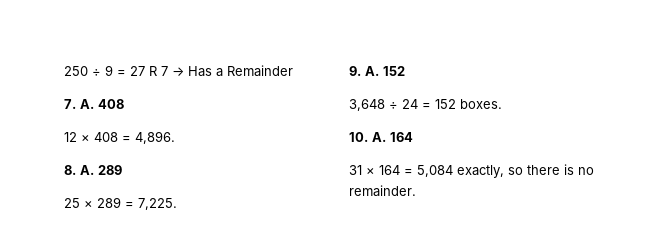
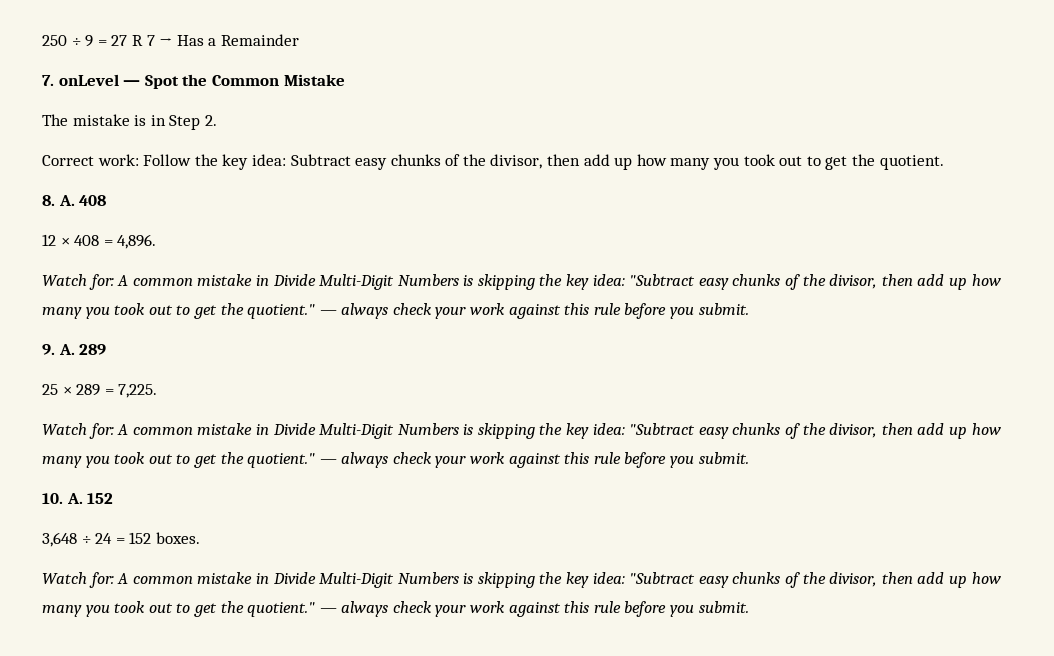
- 7. A. 408
+ 7. onLevel — Spot the Common Mistake
+ The mistake is in Step 2.
+ Correct work: Follow the key idea: Subtract easy chunks of the divisor, then add up how many you took out to get the quotient.
+ 8. A. 408
  12 × 408 = 4,896.
- 8. A. 289
+ Watch for: A common mistake in Divide Multi-Digit Numbers is skipping the key idea: "Subtract easy chunks of the divisor, then add up how many you took out to get the quotient." — always check your work against this rule before you submit.
+ 9. A. 289
  25 × 289 = 7,225.
- 9. A. 152
+ Watch for: A common mistake in Divide Multi-Digit Numbers is skipping the key idea: "Subtract easy chunks of the divisor, then add up how many you took out to get the quotient." — always check your work against this rule before you submit.
+ 10. A. 152
  3,648 ÷ 24 = 152 boxes.
- 10. A. 164
- 31 × 164 = 5,084 exactly, so there is no remainder.
+ Watch for: A common mistake in Divide Multi-Digit Numbers is skipping the key idea: "Subtract easy chunks of the divisor, then add up how many you took out to get the quotient." — always check your work against this rule before you submit.

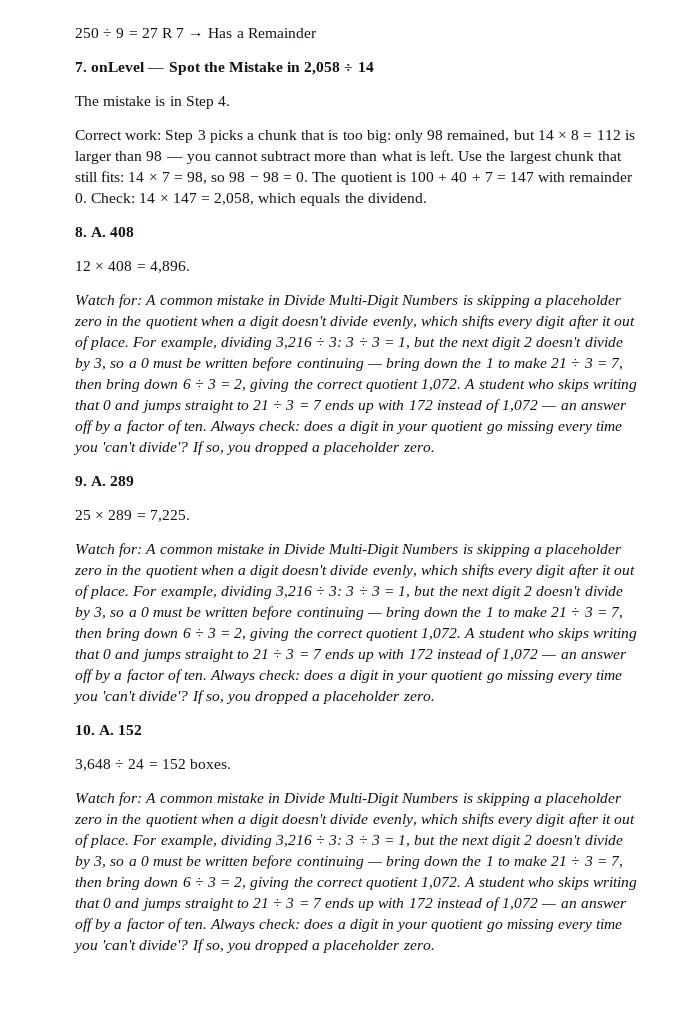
- 7. onLevel — Spot the Common Mistake
+ 7. onLevel — Spot the Mistake in 2,058 ÷ 14
- The mistake is in Step 2.
+ The mistake is in Step 4.
- Correct work: Follow the key idea: Subtract easy chunks of the divisor, then add up how many you took out to get the quotient.
+ Correct work: Step 3 picks a chunk that is too big: only 98 remained, but 14 × 8 = 112 is larger than 98 — you cannot subtract more than what is left. Use the largest chunk that still fits: 14 × 7 = 98, so 98 − 98 = 0. The quotient is 100 + 40 + 7 = 147 with remainder 0. Check: 14 × 147 = 2,058, which equals the dividend.
  12 × 408 = 4,896.
- Watch for: A common mistake in Divide Multi-Digit Numbers is skipping the key idea: "Subtract easy chunks of the divisor, then add up how many you took out to get the quotient." — always check your work against this rule before you submit.
+ Watch for: A common mistake in Divide Multi-Digit Numbers is skipping a placeholder zero in the quotient when a digit doesn't divide evenly, which shifts every digit after it out of place. For example, dividing 3,216 ÷ 3: 3 ÷ 3 = 1, but the next digit 2 doesn't divide by 3, so a 0 must be written before continuing — bring down the 1 to make 21 ÷ 3 = 7, then bring down 6 ÷ 3 = 2, giving the correct quotient 1,072. A student who skips writing that 0 and jumps straight to 21 ÷ 3 = 7 ends up with 172 instead of 1,072 — an answer off by a factor of ten. Always check: does a digit in your quotient go missing every time you 'can't divide'? If so, you dropped a placeholder zero.
  25 × 289 = 7,225.
- Watch for: A common mistake in Divide Multi-Digit Numbers is skipping the key idea: "Subtract easy chunks of the divisor, then add up how many you took out to get the quotient." — always check your work against this rule before you submit.
+ Watch for: A common mistake in Divide Multi-Digit Numbers is skipping a placeholder zero in the quotient when a digit doesn't divide evenly, which shifts every digit after it out of place. For example, dividing 3,216 ÷ 3: 3 ÷ 3 = 1, but the next digit 2 doesn't divide by 3, so a 0 must be written before continuing — bring down the 1 to make 21 ÷ 3 = 7, then bring down 6 ÷ 3 = 2, giving the correct quotient 1,072. A student who skips writing that 0 and jumps straight to 21 ÷ 3 = 7 ends up with 172 instead of 1,072 — an answer off by a factor of ten. Always check: does a digit in your quotient go missing every time you 'can't divide'? If so, you dropped a placeholder zero.
  3,648 ÷ 24 = 152 boxes.
- Watch for: A common mistake in Divide Multi-Digit Numbers is skipping the key idea: "Subtract easy chunks of the divisor, then add up how many you took out to get the quotient." — always check your work against this rule before you submit.
+ Watch for: A common mistake in Divide Multi-Digit Numbers is skipping a placeholder zero in the quotient when a digit doesn't divide evenly, which shifts every digit after it out of place. For example, dividing 3,216 ÷ 3: 3 ÷ 3 = 1, but the next digit 2 doesn't divide by 3, so a 0 must be written before continuing — bring down the 1 to make 21 ÷ 3 = 7, then bring down 6 ÷ 3 = 2, giving the correct quotient 1,072. A student who skips writing that 0 and jumps straight to 21 ÷ 3 = 7 ends up with 172 instead of 1,072 — an answer off by a factor of ten. Always check: does a digit in your quotient go missing every time you 'can't divide'? If so, you dropped a placeholder zero.

